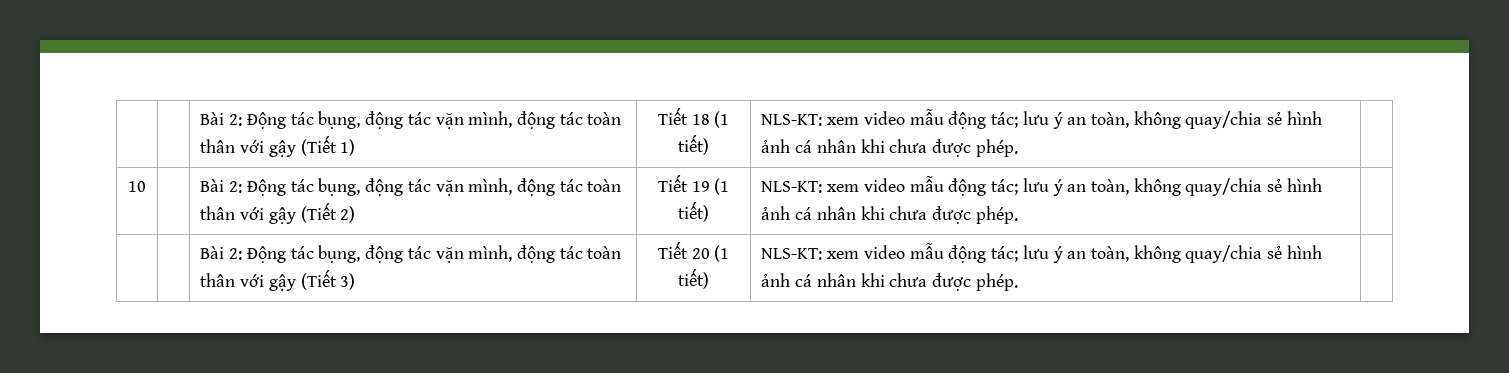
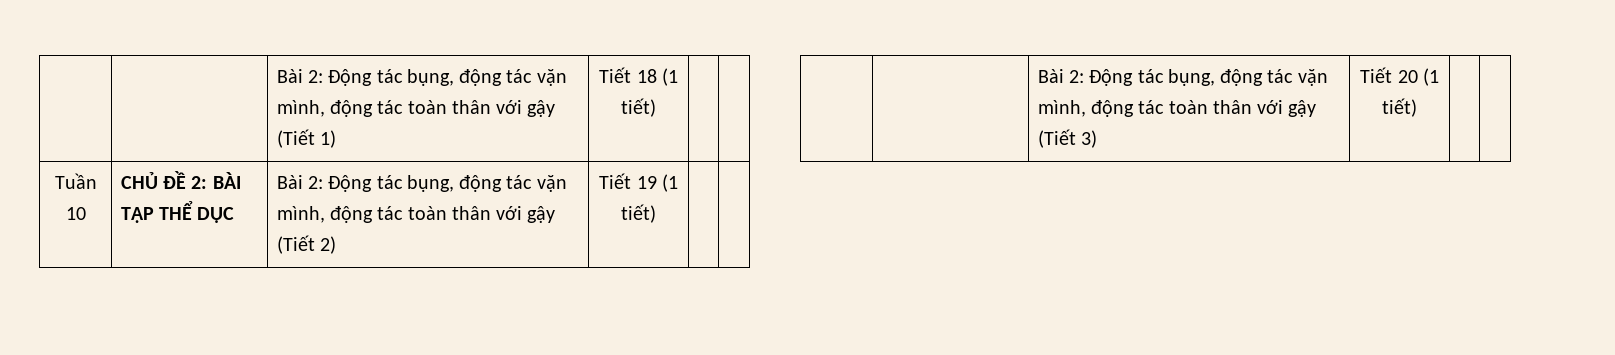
- Tiết 18 (1 tiết) | NLS-KT: xem video mẫu động tác; lưu ý an toàn, không quay/chia sẻ hình ảnh cá nhân khi chưa được phép. |
- 10 | | Bài 2: Động tác bụng, động tác vặn mình, động tác toàn thân với gậy (Tiết 2) | Tiết 19 (1 tiết) | NLS-KT: xem video mẫu động tác; lưu ý an toàn, không quay/chia sẻ hình ảnh cá nhân khi chưa được phép.
+ Tiết 18 (1 tiết) | |
+ Tuần 10 | CHỦ ĐỀ 2: BÀI TẬP THỂ DỤC | Bài 2: Động tác bụng, động tác vặn mình, động tác toàn thân với gậy (Tiết 2) | Tiết 19 (1 tiết) | |
- Tiết 20 (1 tiết) | NLS-KT: xem video mẫu động tác; lưu ý an toàn, không quay/chia sẻ hình ảnh cá nhân khi chưa được phép.
+ Tiết 20 (1 tiết)

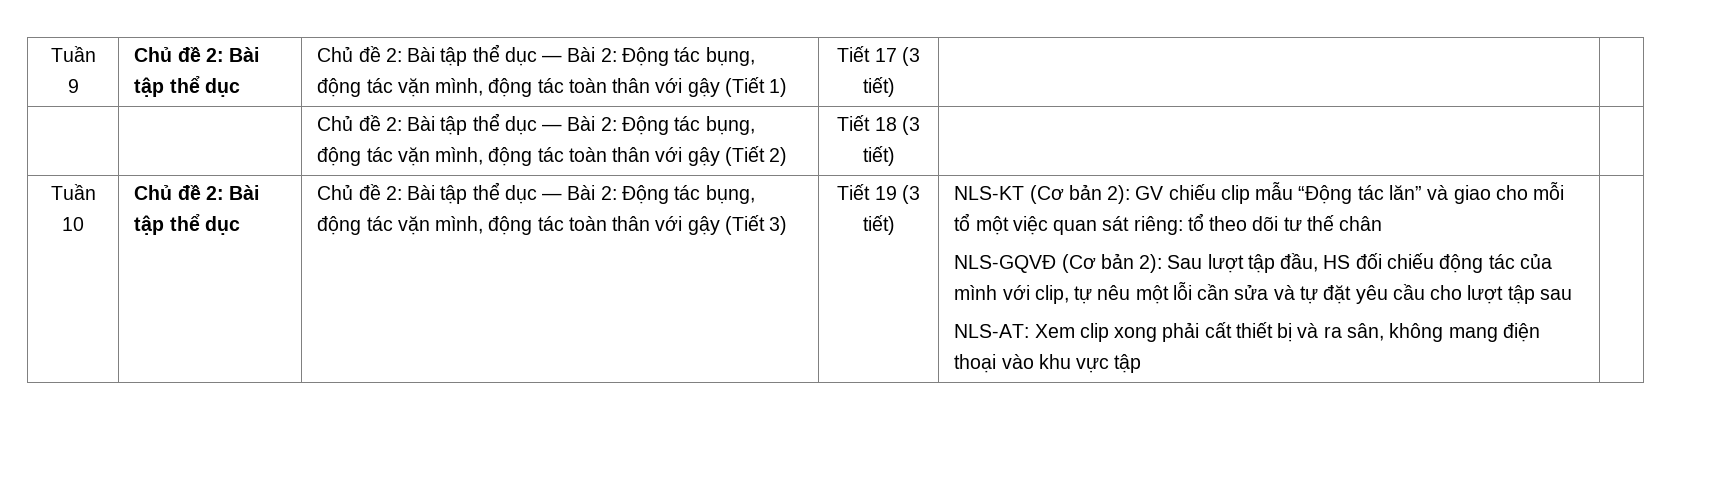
- | | Bài 2: Động tác bụng, động tác vặn mình, động tác toàn thân với gậy (Tiết 1) | Tiết 18 (1 tiết) | |
- Tuần 10 | CHỦ ĐỀ 2: BÀI TẬP THỂ DỤC | Bài 2: Động tác bụng, động tác vặn mình, động tác toàn thân với gậy (Tiết 2) | Tiết 19 (1 tiết) | |
- | | Bài 2: Động tác bụng, động tác vặn mình, động tác toàn thân với gậy (Tiết 3) | Tiết 20 (1 tiết) | |
+ Tuần 9 | Chủ đề 2: Bài tập thể dục | Chủ đề 2: Bài tập thể dục — Bài 2: Động tác bụng, động tác vặn mình, động tác toàn thân với gậy (Tiết 1) | Tiết 17 (3 tiết) | |
+ | | Chủ đề 2: Bài tập thể dục — Bài 2: Động tác bụng, động tác vặn mình, động tác toàn thân với gậy (Tiết 2) | Tiết 18 (3 tiết) | |
+ Tuần 10 | Chủ đề 2: Bài tập thể dục | Chủ đề 2: Bài tập thể dục — Bài 2: Động tác bụng, động tác vặn mình, động tác toàn thân với gậy (Tiết 3) | Tiết 19 (3 tiết) | NLS-KT (Cơ bản 2): GV chiếu clip mẫu “Động tác lăn” và giao cho mỗi tổ một việc quan sát riêng: tổ theo dõi tư thế chân
+ NLS-GQVĐ (Cơ bản 2): Sau lượt tập đầu, HS đối chiếu động tác của mình với clip, tự nêu một lỗi cần sửa và tự đặt yêu cầu cho lượt tập sau
+ NLS-AT: Xem clip xong phải cất thiết bị và ra sân, không mang điện thoại vào khu vực tập

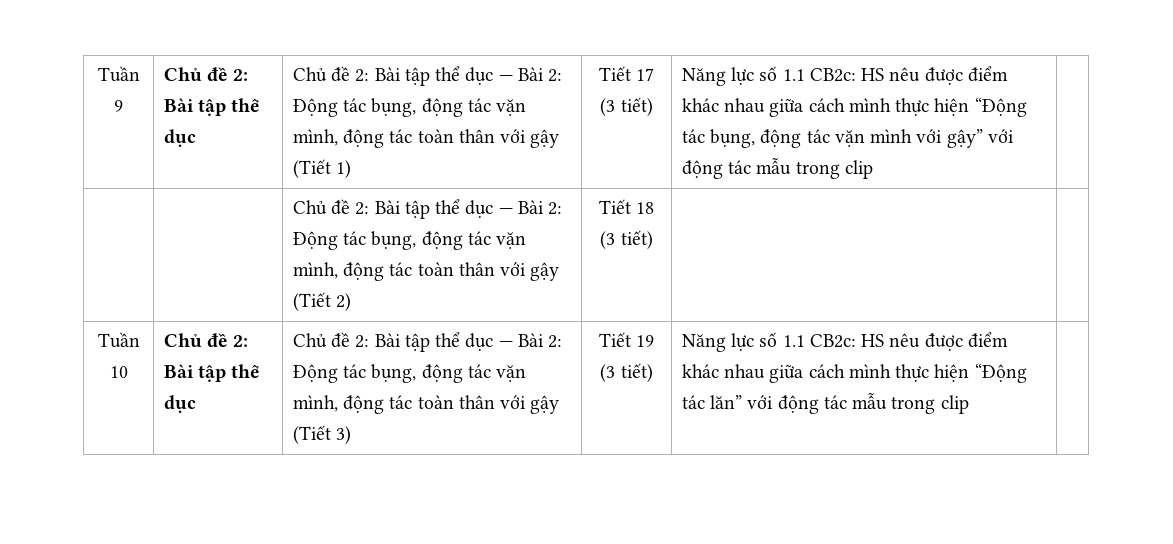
+ Năng lực số 1.1 CB2c: HS nêu được điểm khác nhau giữa cách mình thực hiện “Động tác bụng, động tác vặn mình với gậy” với động tác mẫu trong clip
- NLS-KT (Cơ bản 2): GV chiếu clip mẫu “Động tác lăn” và giao cho mỗi tổ một việc quan sát riêng: tổ theo dõi tư thế chân
- NLS-GQVĐ (Cơ bản 2): Sau lượt tập đầu, HS đối chiếu động tác của mình với clip, tự nêu một lỗi cần sửa và tự đặt yêu cầu cho lượt tập sau
- NLS-AT: Xem clip xong phải cất thiết bị và ra sân, không mang điện thoại vào khu vực tập
+ Năng lực số 1.1 CB2c: HS nêu được điểm khác nhau giữa cách mình thực hiện “Động tác lăn” với động tác mẫu trong clip

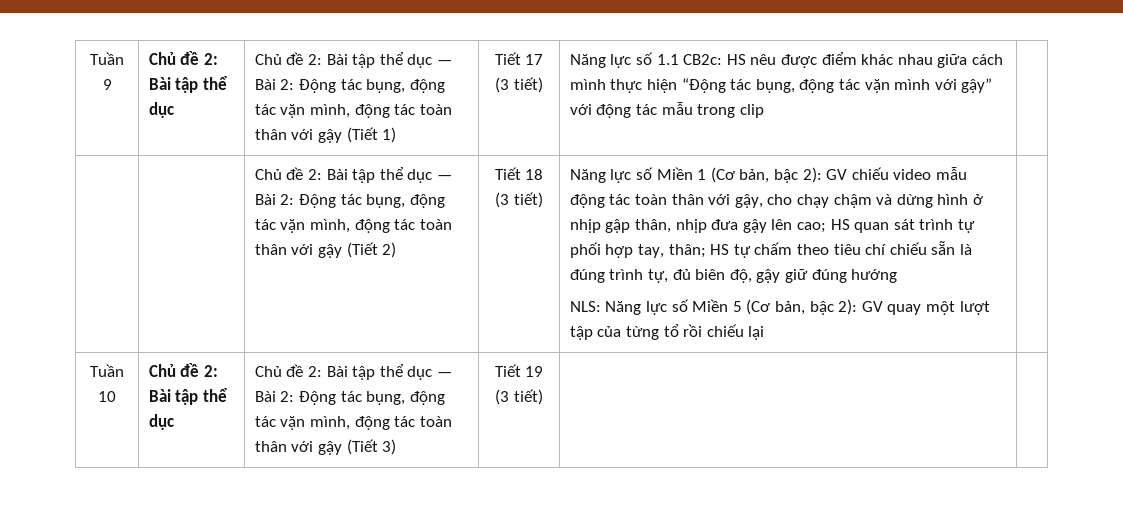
+ Năng lực số Miền 1 (Cơ bản, bậc 2): GV chiếu video mẫu động tác toàn thân với gậy, cho chạy chậm và dừng hình ở nhịp gập thân, nhịp đưa gậy lên cao; HS quan sát trình tự phối hợp tay, thân; HS tự chấm theo tiêu chí chiếu sẵn là đúng trình tự, đủ biên độ, gậy giữ đúng hướng
+ NLS: Năng lực số Miền 5 (Cơ bản, bậc 2): GV quay một lượt tập của từng tổ rồi chiếu lại
- Năng lực số 1.1 CB2c: HS nêu được điểm khác nhau giữa cách mình thực hiện “Động tác lăn” với động tác mẫu trong clip

